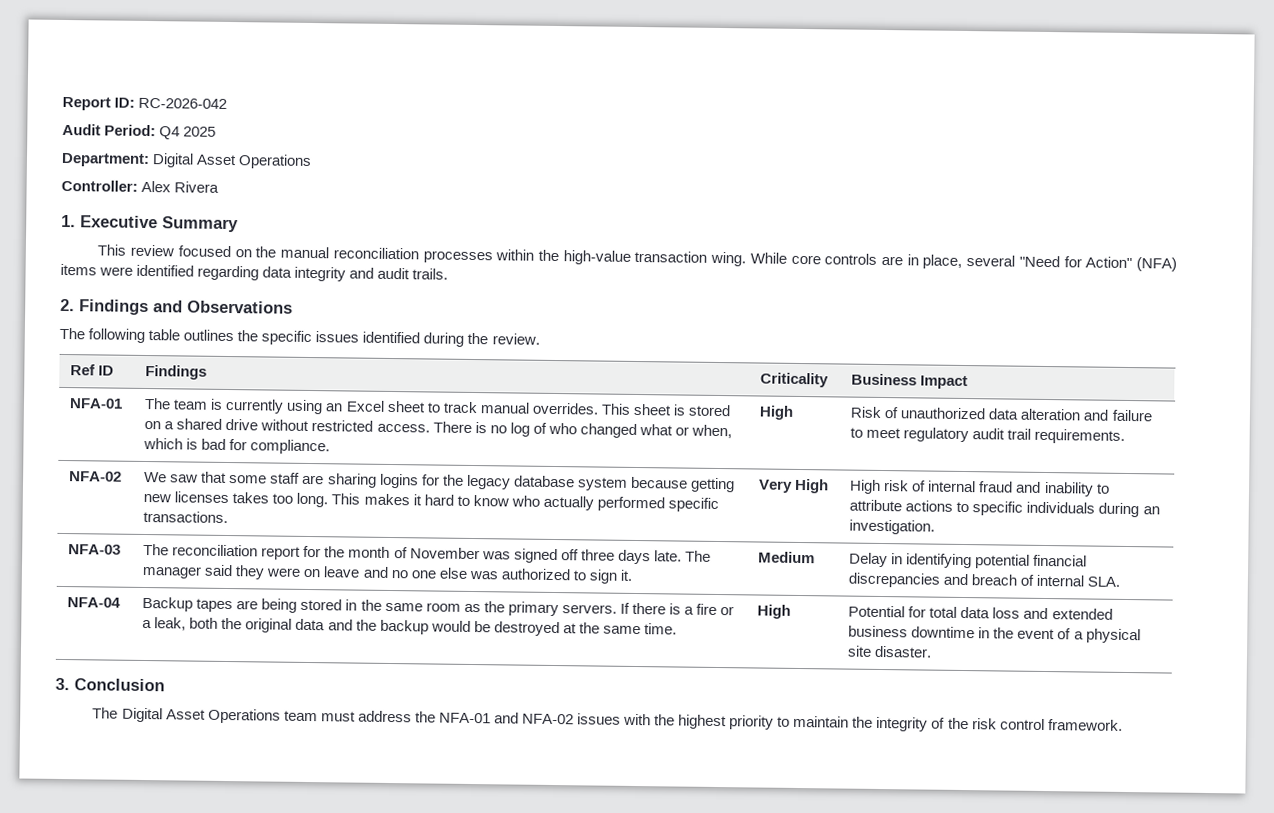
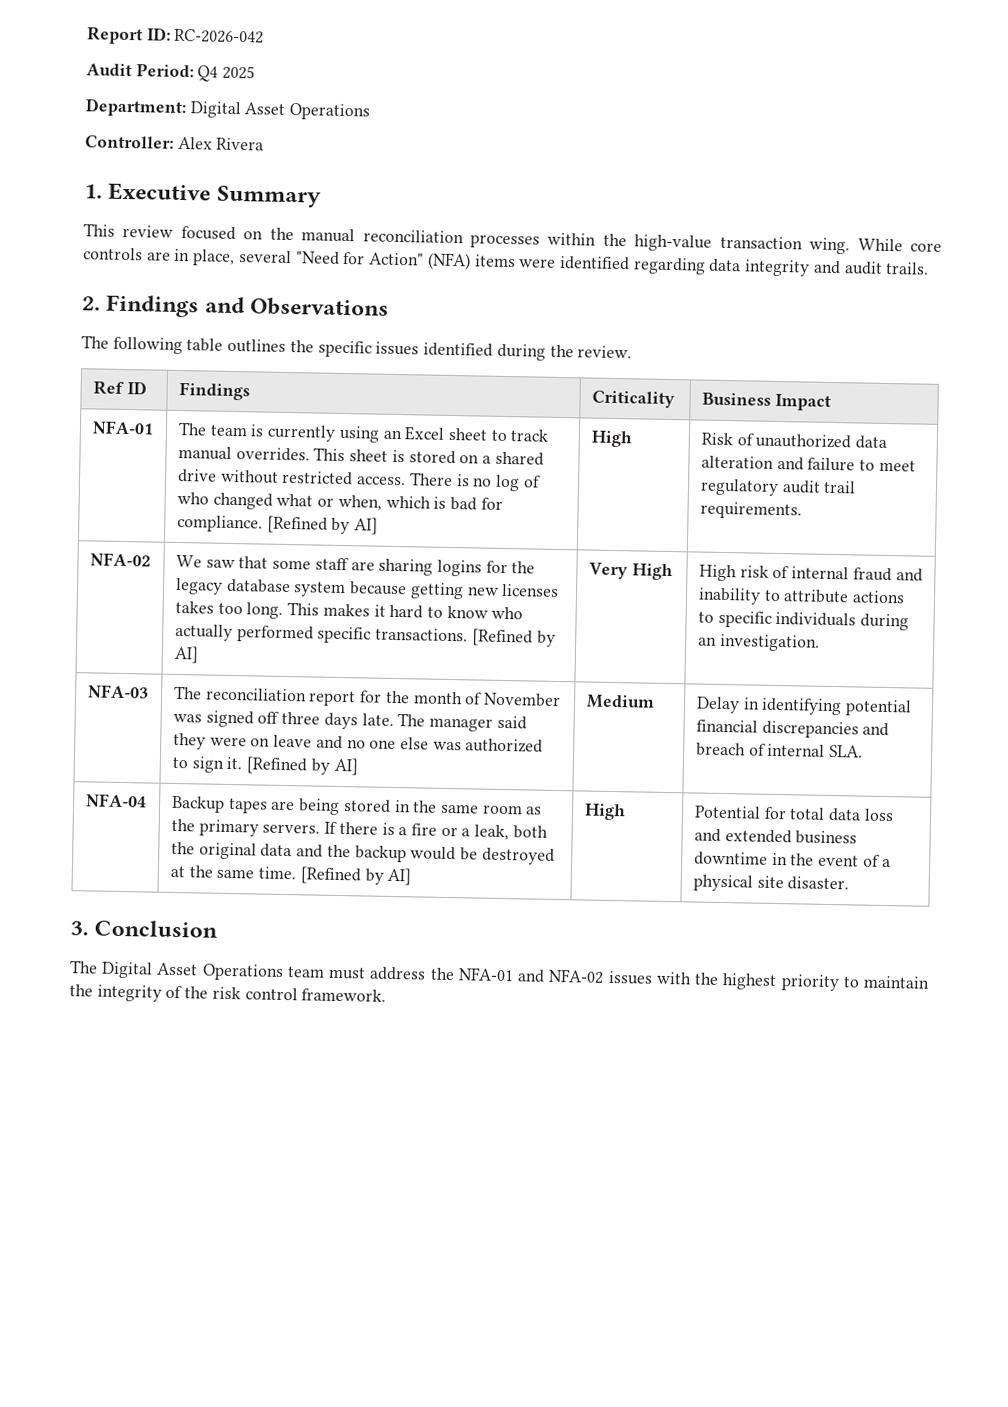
- There is no log of who changed what or when, which is bad for compliance.
+ There is no log of who changed what or when, which is bad for compliance. [Refined by AI]
- This makes it hard to know who actually performed specific transactions.
+ This makes it hard to know who actually performed specific transactions. [Refined by AI]
- The manager said they were on leave and no one else was authorized to sign it.
+ The manager said they were on leave and no one else was authorized to sign it. [Refined by AI]
- If there is a fire or a leak, both the original data and the backup would be destroyed at the same time.
+ If there is a fire or a leak, both the original data and the backup would be destroyed at the same time. [Refined by AI]

